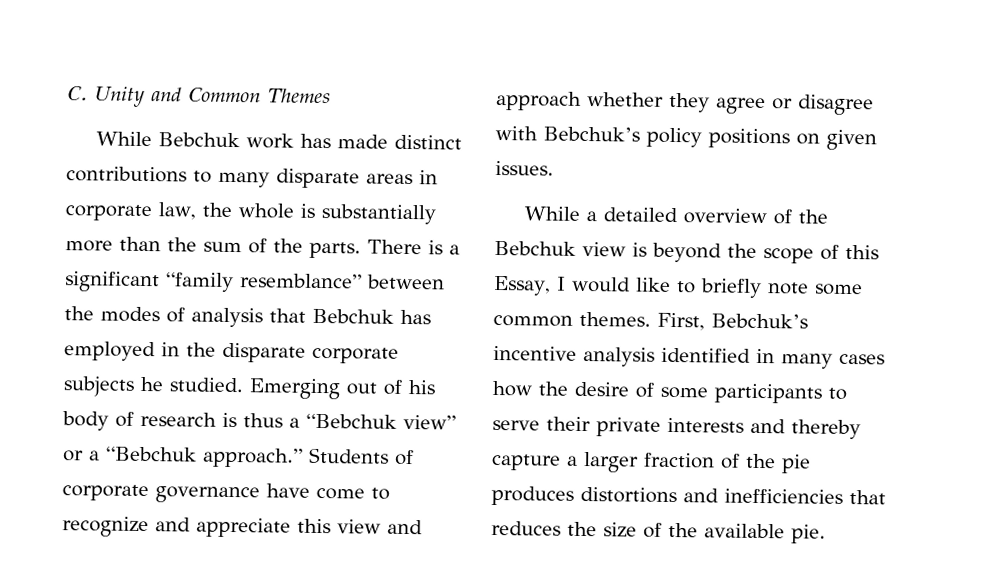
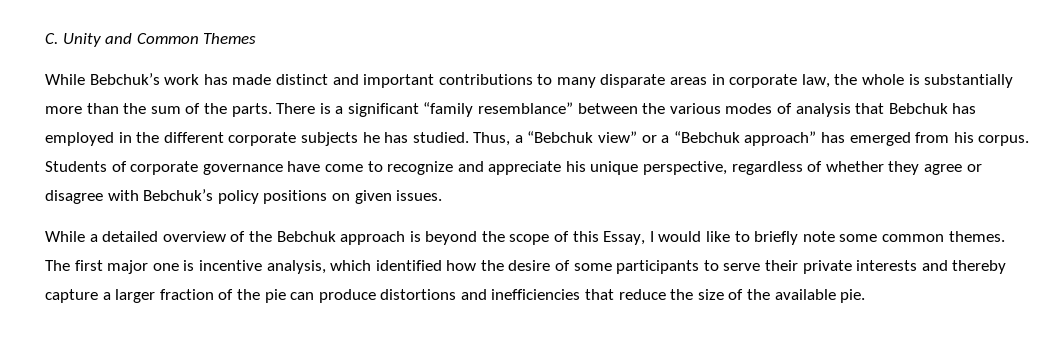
- While Bebchuk work has made distinct contributions to many disparate areas in corporate law, the whole is substantially more than the sum of the parts.
+ While Bebchuk’s work has made distinct and important contributions to many disparate areas in corporate law, the whole is substantially more than the sum of the parts.
- There is a significant “family resemblance” between the modes of analysis that Bebchuk has employed in the disparate corporate subjects he studied. Emerging out of his body of research is thus a “Bebchuk view” or a “Bebchuk approach.”
+ There is a significant “family resemblance” between the various modes of analysis that Bebchuk has employed in the different corporate subjects he has studied. Thus, a “Bebchuk view” or a “Bebchuk approach” has emerged from his corpus.
- Students of corporate governance have come to recognize and appreciate this view and approach whether they agree or disagree with Bebchuk’s policy positions on given issues.
+ Students of corporate governance have come to recognize and appreciate his unique perspective, regardless of whether they agree or disagree with Bebchuk’s policy positions on given issues.
- While a detailed overview of the Bebchuk view is beyond the scope of this Essay, I would like to briefly note some common themes.
+ While a detailed overview of the Bebchuk approach is beyond the scope of this Essay, I would like to briefly note some common themes.
- First, Bebchuk’s incentive analysis identified in many cases how the desire of some participants to serve their private interests and thereby capture a larger fraction of the pie produces distortions and inefficiencies that reduces the size of the available pie.
+ The first major one is incentive analysis, which identified how the desire of some participants to serve their private interests and thereby capture a larger fraction of the pie can produce distortions and inefficiencies that reduce the size of the available pie.

